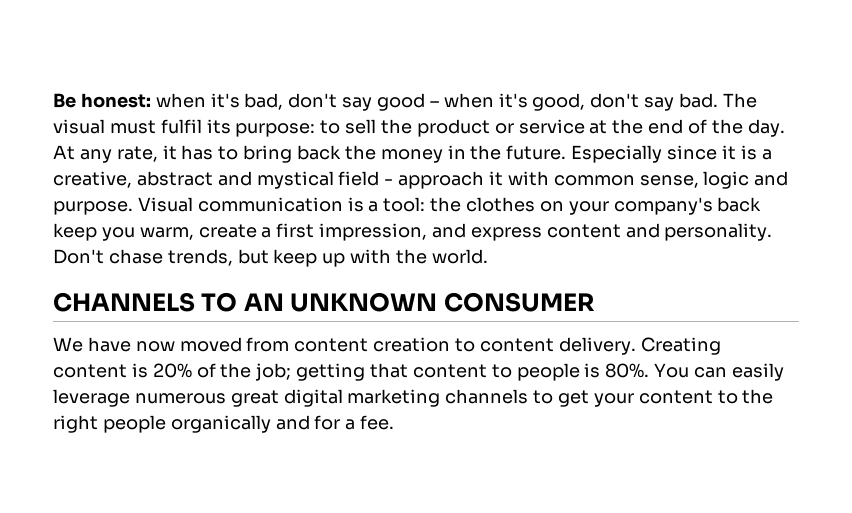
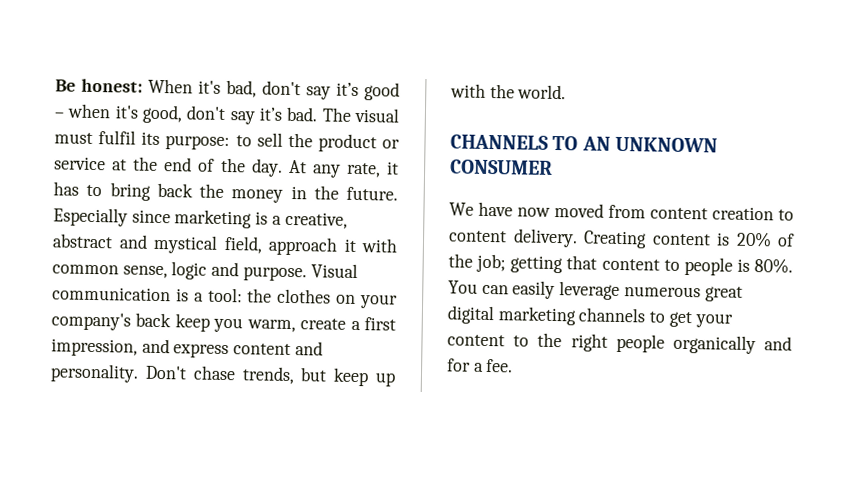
- Be honest: when it's bad, don't say good – when it's good, don't say bad.
+ Be honest: When it's bad, don't say it’s good – when it's good, don't say it’s bad.
- Especially since it is a creative, abstract and mystical field - approach it with common sense, logic and purpose.
+ Especially since marketing is a creative, abstract and mystical field, approach it with common sense, logic and purpose.

